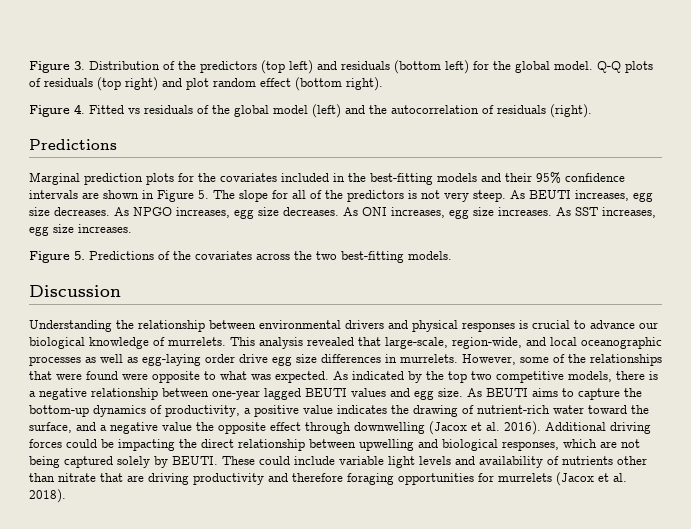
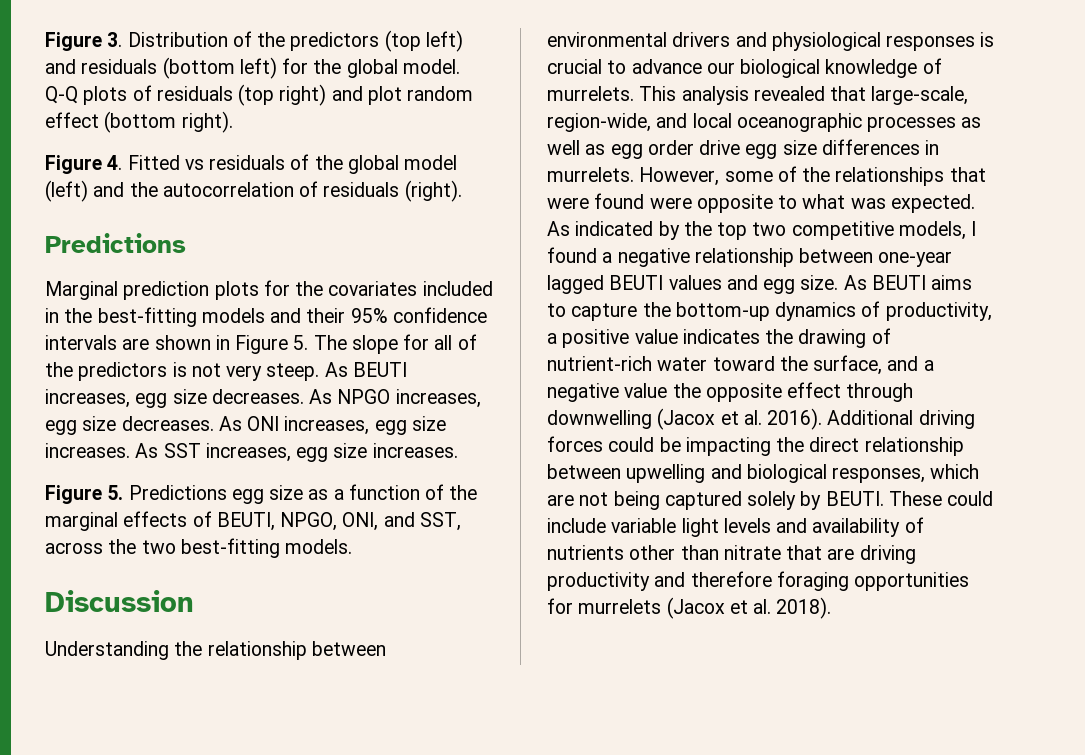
- Figure 5. Predictions of the covariates across the two best-fitting models.
+ Figure 5. Predictions egg size as a function of the marginal effects of BEUTI, NPGO, ONI, and SST, across the two best-fitting models.
- Understanding the relationship between environmental drivers and physical responses is crucial to advance our biological knowledge of murrelets.
+ Understanding the relationship between environmental drivers and physiological responses is crucial to advance our biological knowledge of murrelets.
- This analysis revealed that large-scale, region-wide, and local oceanographic processes as well as egg-laying order drive egg size differences in murrelets.
+ This analysis revealed that large-scale, region-wide, and local oceanographic processes as well as egg order drive egg size differences in murrelets.
- As indicated by the top two competitive models, there is a negative relationship between one-year lagged BEUTI values and egg size.
+ As indicated by the top two competitive models, I found a negative relationship between one-year lagged BEUTI values and egg size.

